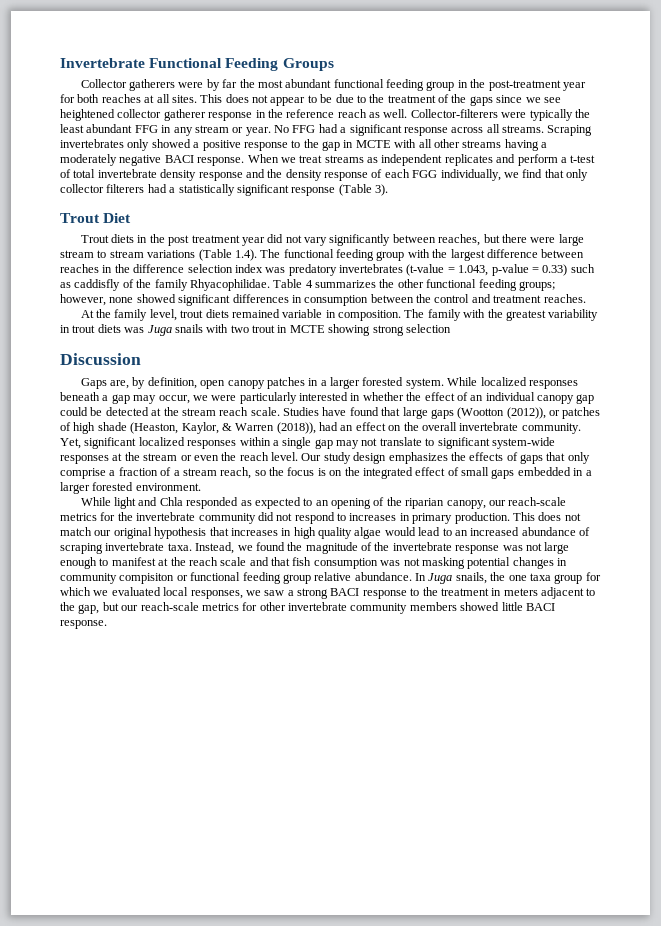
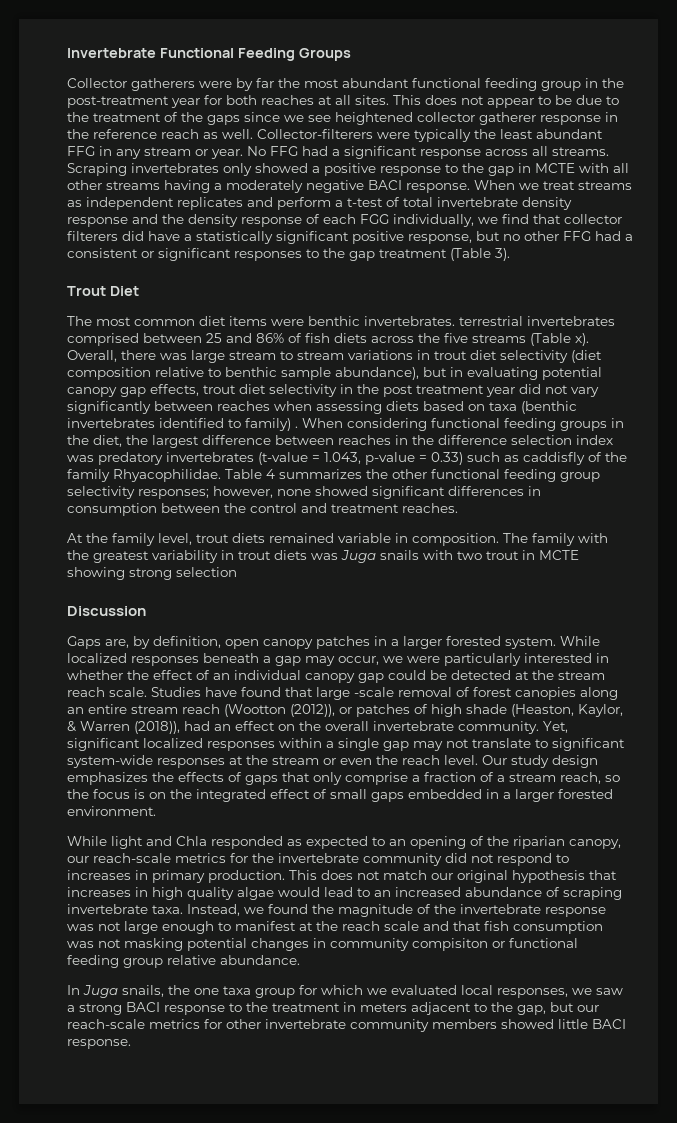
- When we treat streams as independent replicates and perform a t-test of total invertebrate density response and the density response of each FGG individually, we find that only collector filterers had a statistically significant response (Table 3).
+ When we treat streams as independent replicates and perform a t-test of total invertebrate density response and the density response of each FGG individually, we find that collector filterers did have a statistically significant positive response, but no other FFG had a consistent or significant responses to the gap treatment (Table 3).
  Trout Diet
- Trout diets in the post treatment year did not vary significantly between reaches, but there were large stream to stream variations (Table 1.4). The functional feeding group with the largest difference between reaches in the difference selection index was predatory invertebrates (t-value = 1.043, p-value = 0.33) such as caddisfly of the family Rhyacophilidae.
+ The most common diet items were benthic invertebrates. terrestrial invertebrates comprised between 25 and 86% of fish diets across the five streams (Table x). Overall, there was large stream to stream variations in trout diet selectivity (diet composition relative to benthic sample abundance), but in evaluating potential canopy gap effects, trout diet selectivity in the post treatment year did not vary significantly between reaches when assessing diets based on taxa (benthic invertebrates identified to family) . When considering functional feeding groups in the diet, the largest difference between reaches in the difference selection index was predatory invertebrates (t-value = 1.043, p-value = 0.33) such as caddisfly of the family Rhyacophilidae.
- Table 4 summarizes the other functional feeding groups; however, none showed significant differences in consumption between the control and treatment reaches.
+ Table 4 summarizes the other functional feeding group selectivity responses; however, none showed significant differences in consumption between the control and treatment reaches.
- Studies have found that large gaps (Wootton (2012)), or patches of high shade (Heaston, Kaylor, & Warren (2018)), had an effect on the overall invertebrate community.
+ Studies have found that large -scale removal of forest canopies along an entire stream reach (Wootton (2012)), or patches of high shade (Heaston, Kaylor, & Warren (2018)), had an effect on the overall invertebrate community.
- Instead, we found the magnitude of the invertebrate response was not large enough to manifest at the reach scale and that fish consumption was not masking potential changes in community compisiton or functional feeding group relative abundance. In Juga snails, the one taxa group for which we evaluated local responses, we saw a strong BACI response to the treatment in meters adjacent to the gap, but our reach-scale metrics for other invertebrate community members showed little BACI response.
+ Instead, we found the magnitude of the invertebrate response was not large enough to manifest at the reach scale and that fish consumption was not masking potential changes in community compisiton or functional feeding group relative abundance.
+ In Juga snails, the one taxa group for which we evaluated local responses, we saw a strong BACI response to the treatment in meters adjacent to the gap, but our reach-scale metrics for other invertebrate community members showed little BACI response.

